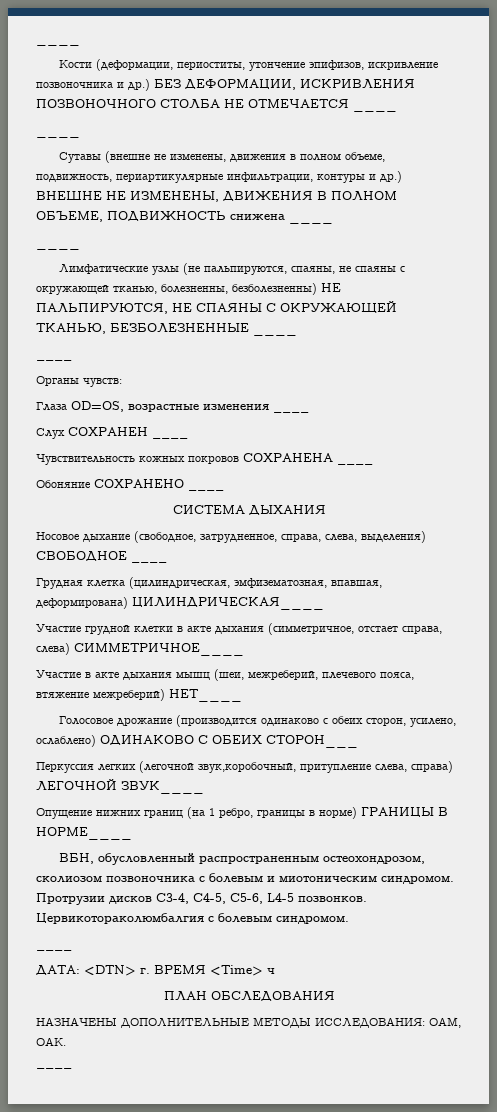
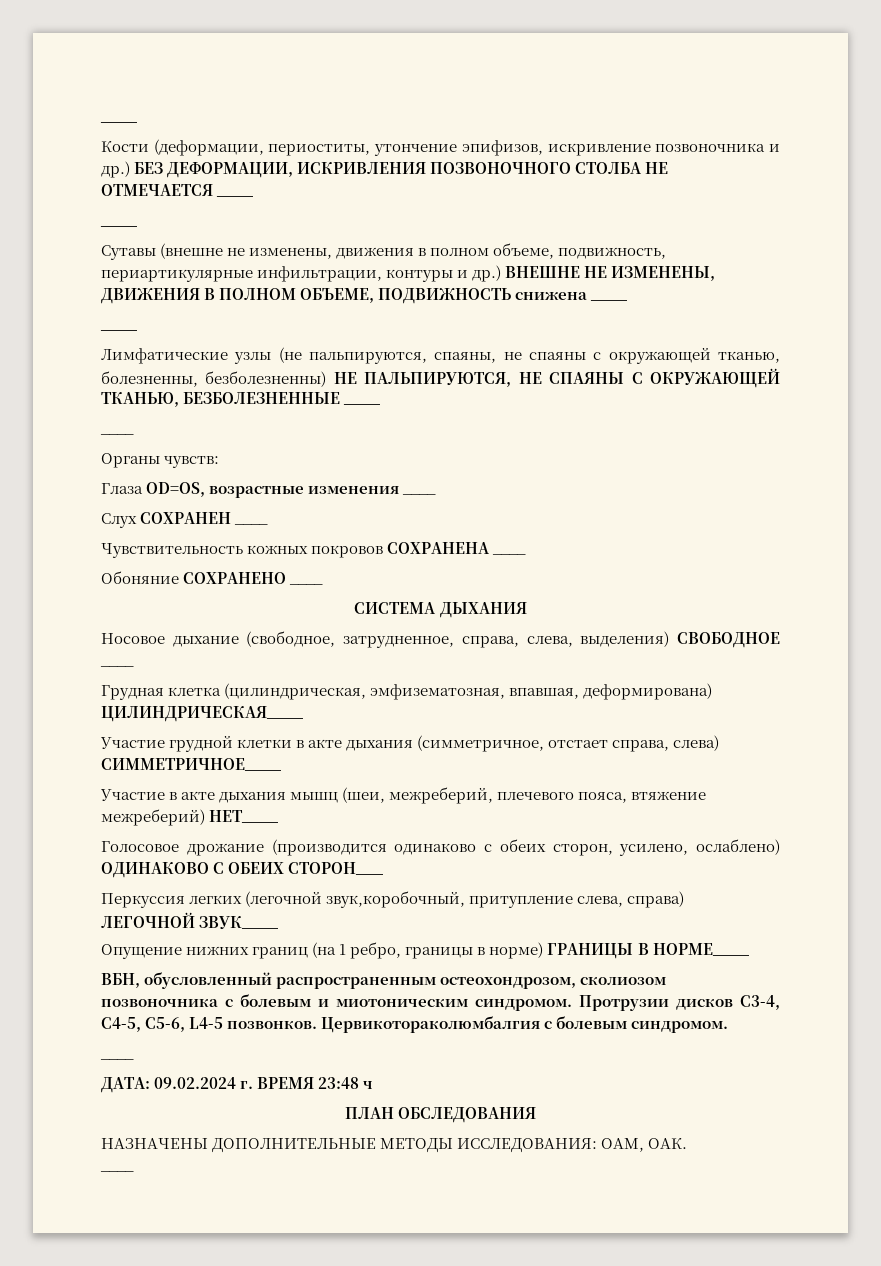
- ДАТА: <DTN> г. ВРЕМЯ <Time> ч
+ ДАТА: 09.02.2024 г. ВРЕМЯ 23:48 ч

